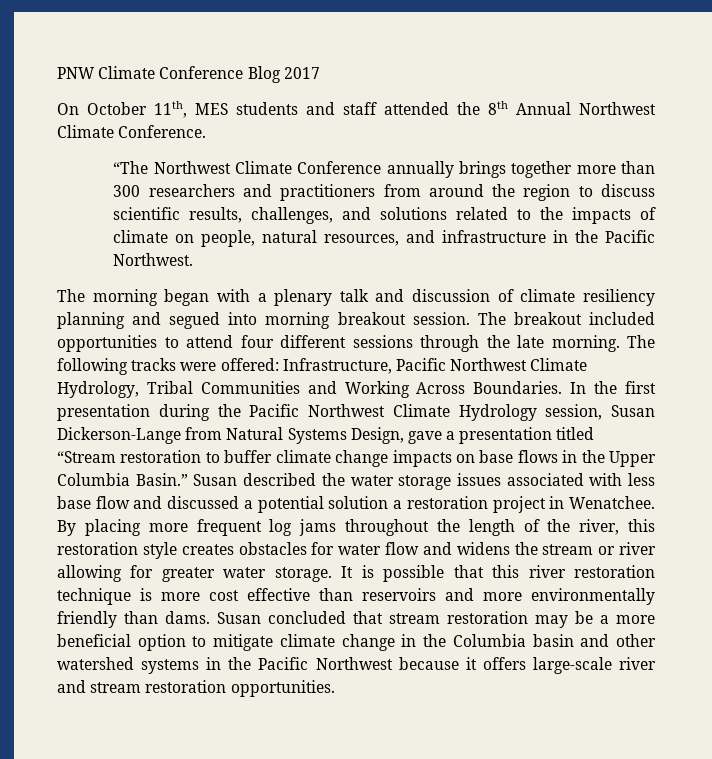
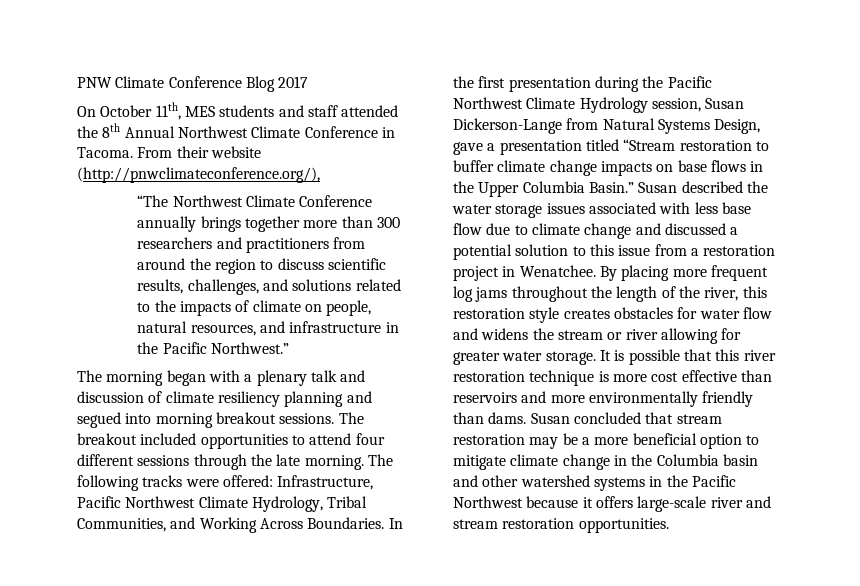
- On October 11th, MES students and staff attended the 8th Annual Northwest Climate Conference.
+ On October 11th, MES students and staff attended the 8th Annual Northwest Climate Conference in Tacoma. From their website (http://pnwclimateconference.org/),
- “The Northwest Climate Conference annually brings together more than 300 researchers and practitioners from around the region to discuss scientific results, challenges, and solutions related to the impacts of climate on people, natural resources, and infrastructure in the Pacific Northwest.
+ “The Northwest Climate Conference annually brings together more than 300 researchers and practitioners from around the region to discuss scientific results, challenges, and solutions related to the impacts of climate on people, natural resources, and infrastructure in the Pacific Northwest.”
- The morning began with a plenary talk and discussion of climate resiliency planning and segued into morning breakout session.
+ The morning began with a plenary talk and discussion of climate resiliency planning and segued into morning breakout sessions.
- The following tracks were offered: Infrastructure, Pacific Northwest Climate Hydrology, Tribal Communities and Working Across Boundaries.
+ The following tracks were offered: Infrastructure, Pacific Northwest Climate Hydrology, Tribal Communities, and Working Across Boundaries.
- Susan described the water storage issues associated with less base flow and discussed a potential solution a restoration project in Wenatchee.
+ Susan described the water storage issues associated with less base flow due to climate change and discussed a potential solution to this issue from a restoration project in Wenatchee.

